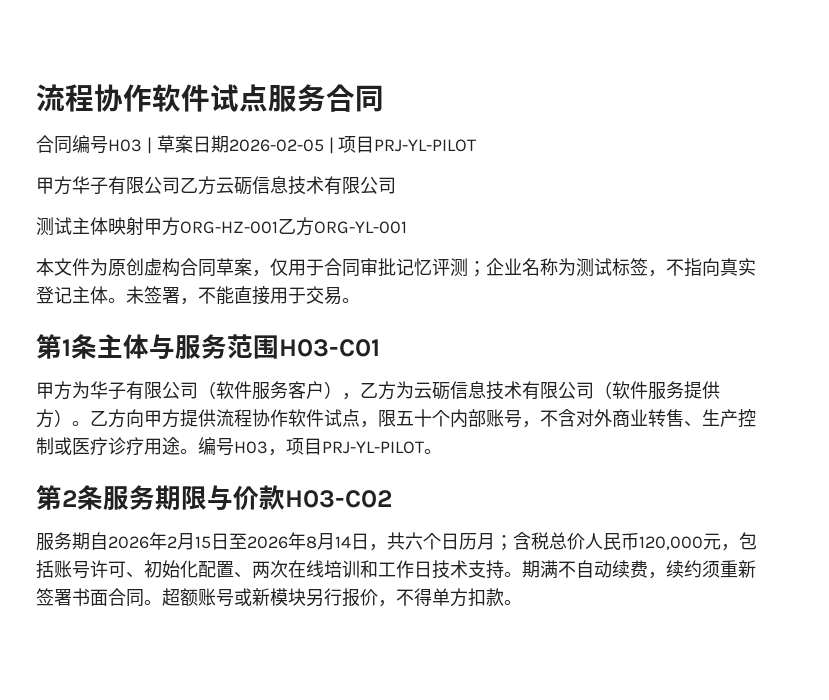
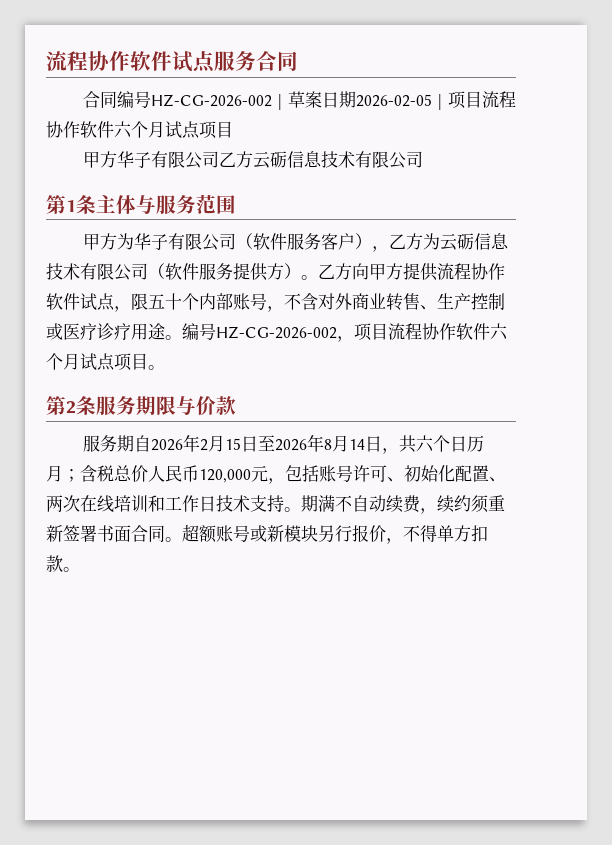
- 合同编号H03 | 草案日期2026-02-05 | 项目PRJ-YL-PILOT
+ 合同编号HZ-CG-2026-002 | 草案日期2026-02-05 | 项目流程协作软件六个月试点项目
- 测试主体映射甲方ORG-HZ-001乙方ORG-YL-001
- 本文件为原创虚构合同草案，仅用于合同审批记忆评测；企业名称为测试标签，不指向真实登记主体。未签署，不能直接用于交易。
- 第1条主体与服务范围H03-C01
+ 第1条主体与服务范围
- 编号H03，项目PRJ-YL-PILOT。
+ 编号HZ-CG-2026-002，项目流程协作软件六个月试点项目。
- 第2条服务期限与价款H03-C02
+ 第2条服务期限与价款

